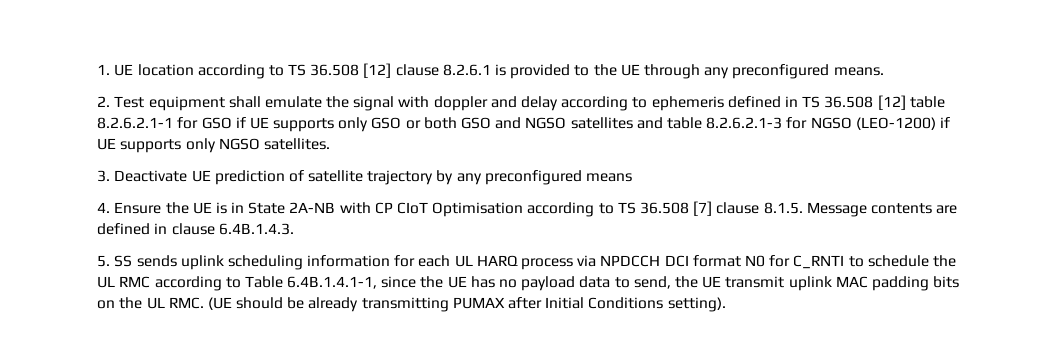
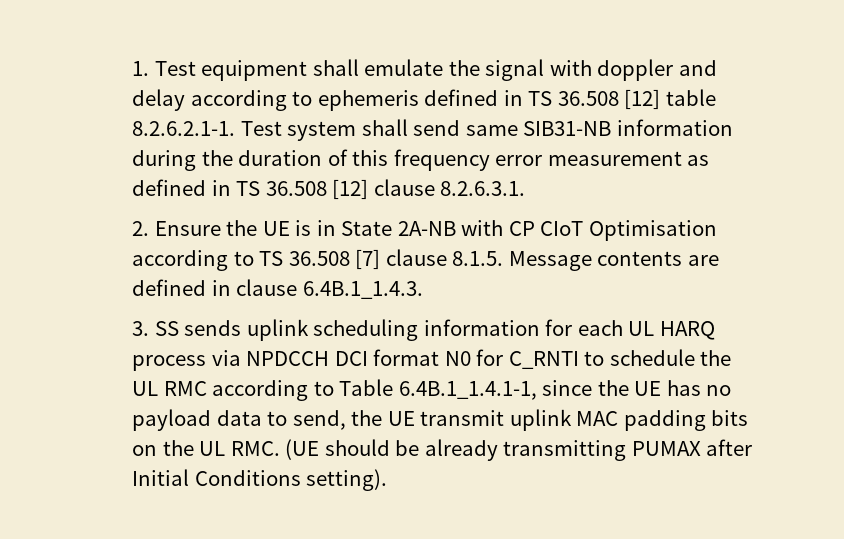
- 1. UE location according to TS 36.508 [12] clause 8.2.6.1 is provided to the UE through any preconfigured means.
- 2. Test equipment shall emulate the signal with doppler and delay according to ephemeris defined in TS 36.508 [12] table 8.2.6.2.1-1 for GSO if UE supports only GSO or both GSO and NGSO satellites and table 8.2.6.2.1-3 for NGSO (LEO-1200) if UE supports only NGSO satellites.
- 3. Deactivate UE prediction of satellite trajectory by any preconfigured means
- 4. Ensure the UE is in State 2A-NB with CP CIoT Optimisation according to TS 36.508 [7] clause 8.1.5. Message contents are defined in clause 6.4B.1.4.3.
- 5. SS sends uplink scheduling information for each UL HARQ process via NPDCCH DCI format N0 for C_RNTI to schedule the UL RMC according to Table 6.4B.1.4.1-1, since the UE has no payload data to send, the UE transmit uplink MAC padding bits on the UL RMC. (UE should be already transmitting PUMAX after Initial Conditions setting).
+ 1. Test equipment shall emulate the signal with doppler and delay according to ephemeris defined in TS 36.508 [12] table 8.2.6.2.1-1. Test system shall send same SIB31-NB information during the duration of this frequency error measurement as defined in TS 36.508 [12] clause 8.2.6.3.1.
+ 2. Ensure the UE is in State 2A-NB with CP CIoT Optimisation according to TS 36.508 [7] clause 8.1.5. Message contents are defined in clause 6.4B.1_1.4.3.
+ 3. SS sends uplink scheduling information for each UL HARQ process via NPDCCH DCI format N0 for C_RNTI to schedule the UL RMC according to Table 6.4B.1_1.4.1-1, since the UE has no payload data to send, the UE transmit uplink MAC padding bits on the UL RMC. (UE should be already transmitting PUMAX after Initial Conditions setting).

